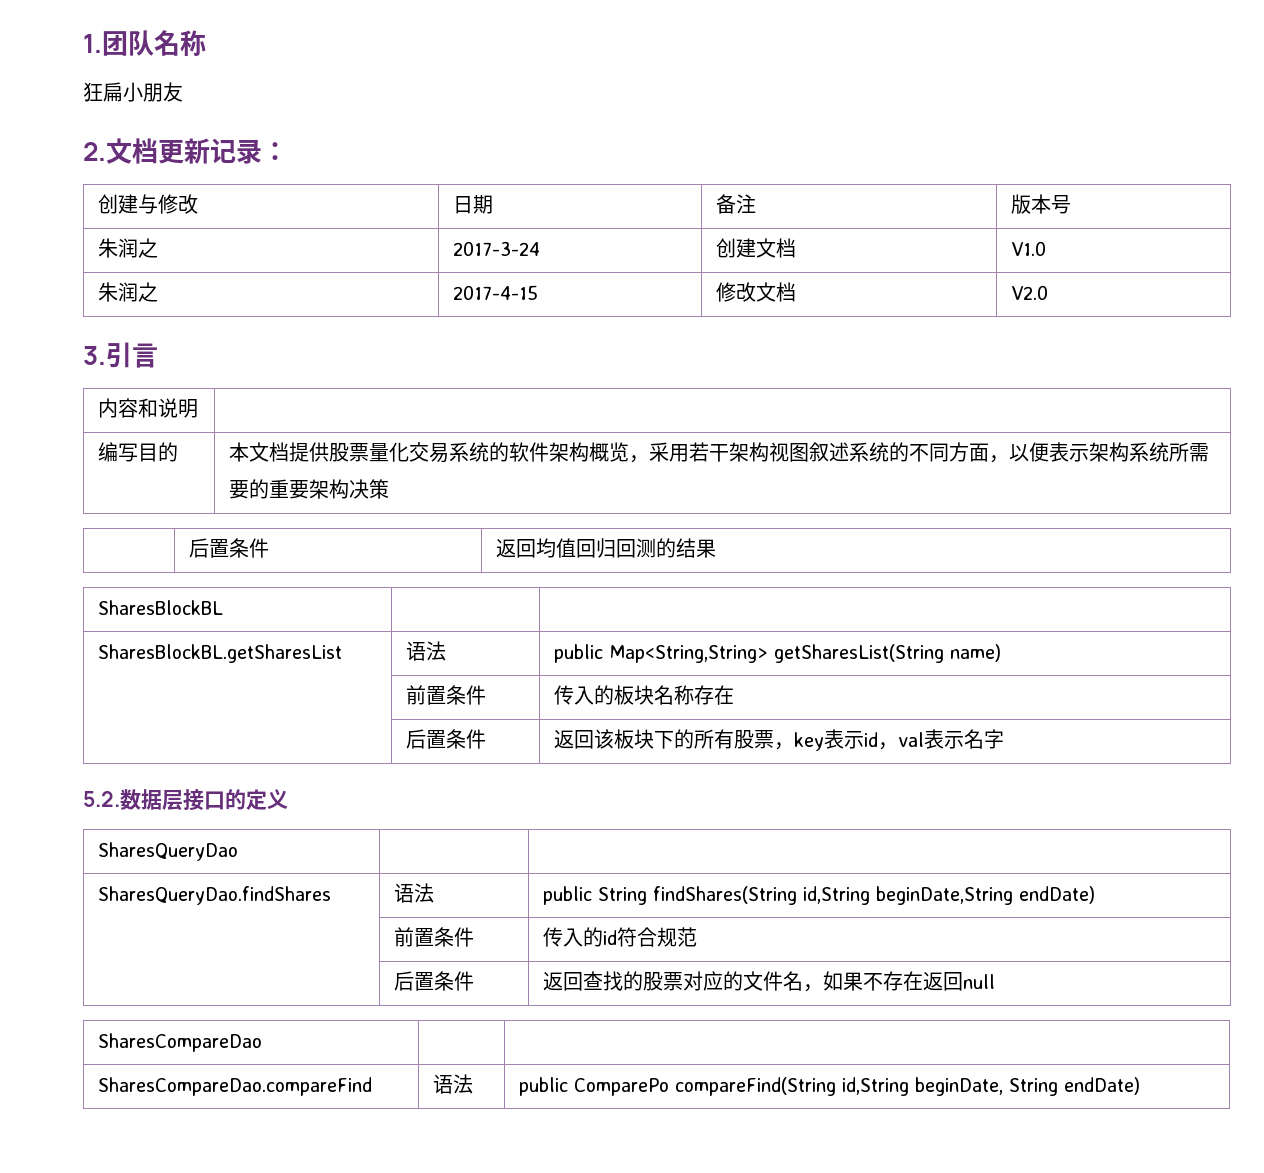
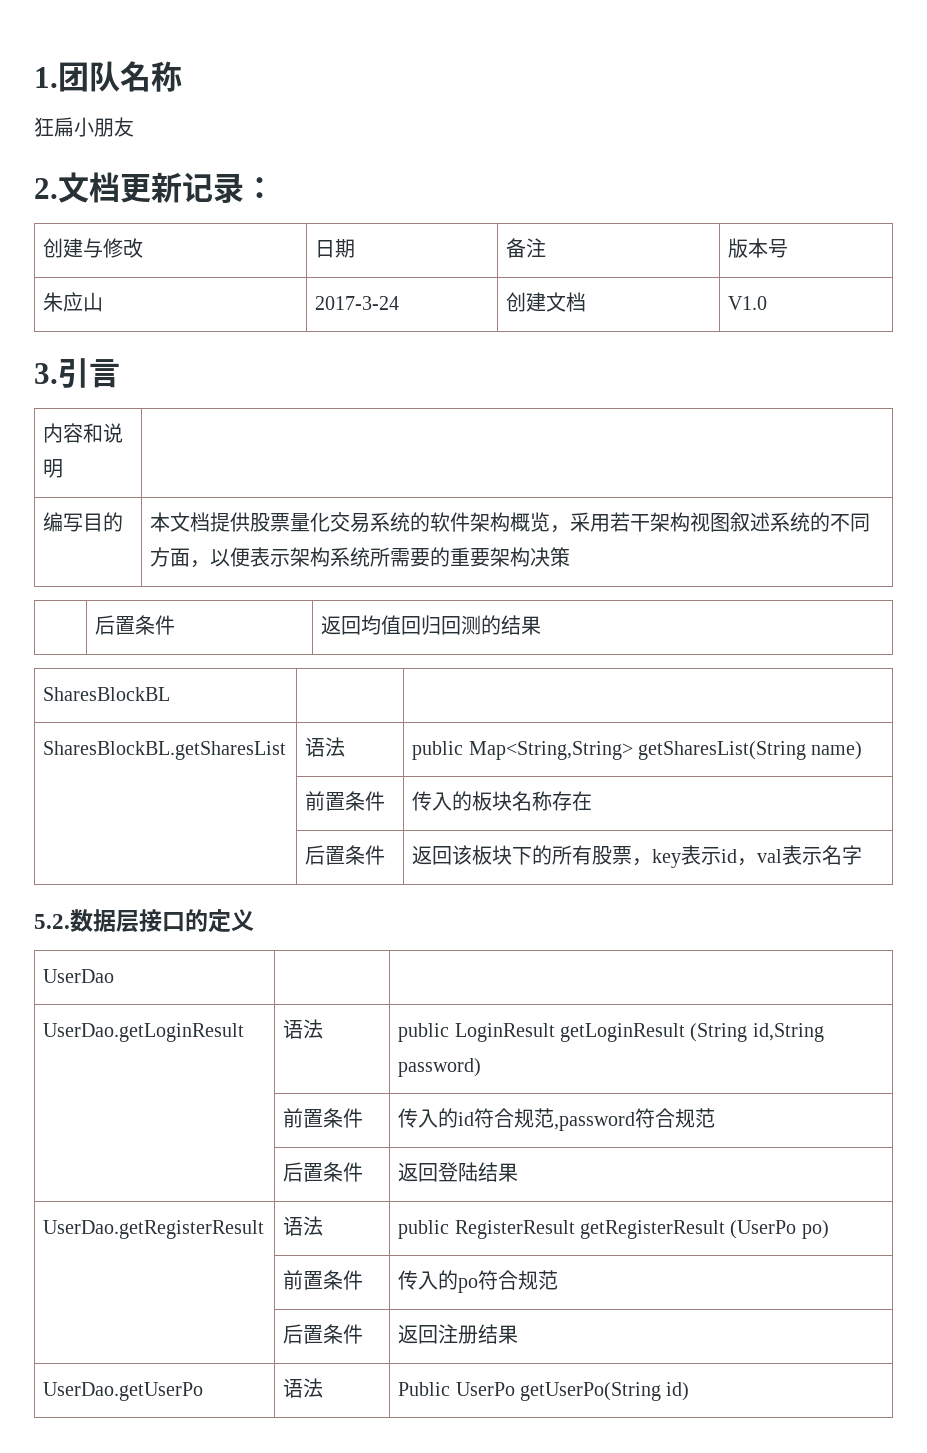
- 朱润之 | 2017-3-24 | 创建文档 | V1.0
+ 朱应山 | 2017-3-24 | 创建文档 | V1.0
- 朱润之 | 2017-4-15 | 修改文档 | V2.0
- SharesQueryDao | |
- SharesQueryDao.findShares | 语法 | public String findShares(String id,String beginDate,String endDate)
+ UserDao | |
+ UserDao.getLoginResult | 语法 | public LoginResult getLoginResult (String id,String password)
- | 前置条件 | 传入的id符合规范
- | 后置条件 | 返回查找的股票对应的文件名，如果不存在返回null
- SharesCompareDao | |
- SharesCompareDao.compareFind | 语法 | public ComparePo compareFind(String id,String beginDate, String endDate)
+ | 前置条件 | 传入的id符合规范,password符合规范
+ | 后置条件 | 返回登陆结果
+ UserDao.getRegisterResult | 语法 | public RegisterResult getRegisterResult (UserPo po)
+ | 前置条件 | 传入的po符合规范
+ | 后置条件 | 返回注册结果
+ UserDao.getUserPo | 语法 | Public UserPo getUserPo(String id)

